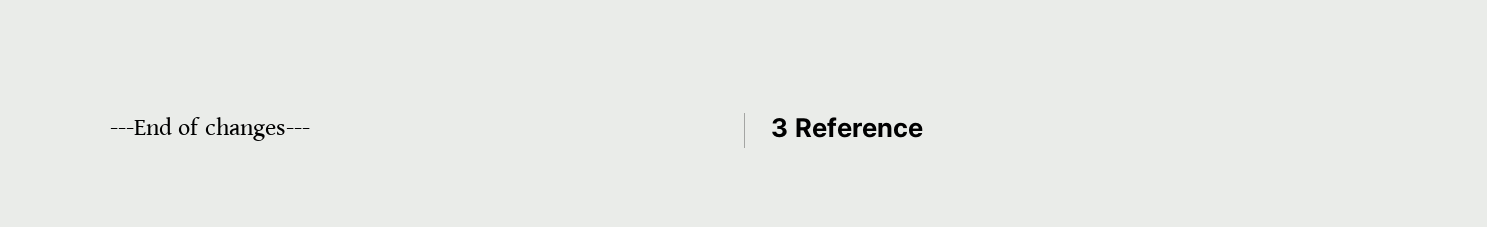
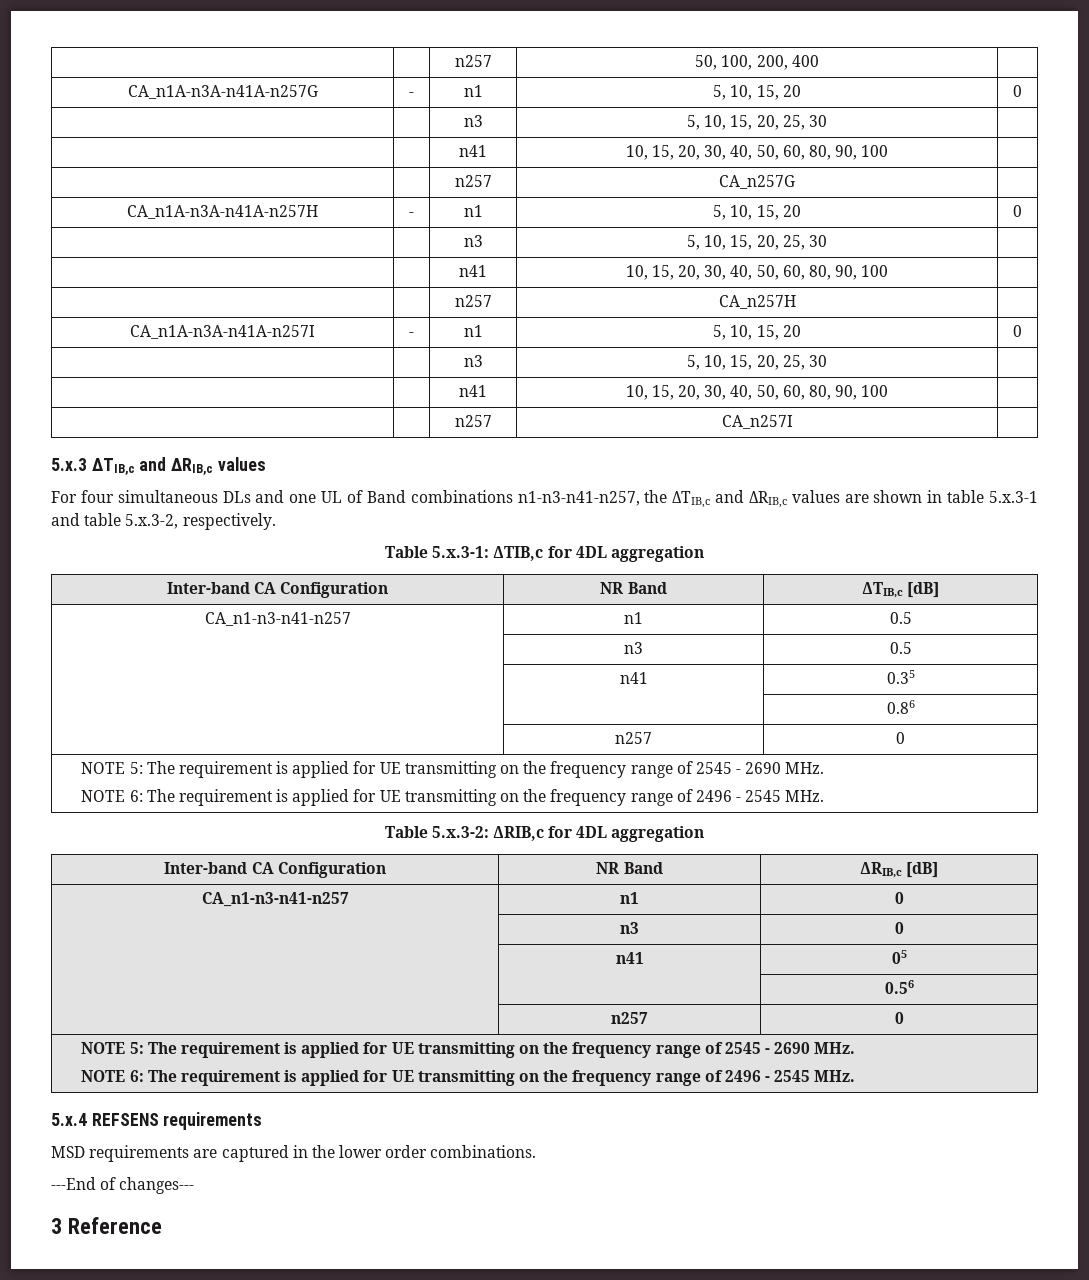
+ | | n257 | 50, 100, 200, 400 |
+ CA_n1A-n3A-n41A-n257G | - | n1 | 5, 10, 15, 20 | 0
+ | | n3 | 5, 10, 15, 20, 25, 30 |
+ | | n41 | 10, 15, 20, 30, 40, 50, 60, 80, 90, 100 |
+ | | n257 | CA_n257G |
+ CA_n1A-n3A-n41A-n257H | - | n1 | 5, 10, 15, 20 | 0
+ | | n3 | 5, 10, 15, 20, 25, 30 |
+ | | n41 | 10, 15, 20, 30, 40, 50, 60, 80, 90, 100 |
+ | | n257 | CA_n257H |
+ CA_n1A-n3A-n41A-n257I | - | n1 | 5, 10, 15, 20 | 0
+ | | n3 | 5, 10, 15, 20, 25, 30 |
+ | | n41 | 10, 15, 20, 30, 40, 50, 60, 80, 90, 100 |
+ | | n257 | CA_n257I |
+ 5.x.3 ∆TIB,c and ∆RIB,c values
+ For four simultaneous DLs and one UL of Band combinations n1-n3-n41-n257, the ΔTIB,c and ΔRIB,c values are shown in table 5.x.3-1 and table 5.x.3-2, respectively.
+ Table 5.x.3-1: ΔTIB,c for 4DL aggregation
+ Inter-band CA Configuration | NR Band | ΔTIB,c [dB]
+ CA_n1-n3-n41-n257 | n1 | 0.5
+ | n3 | 0.5
+ | n41 | 0.35
+ | | 0.86
+ | n257 | 0
+ NOTE 5: The requirement is applied for UE transmitting on the frequency range of 2545 - 2690 MHz.
+ NOTE 6: The requirement is applied for UE transmitting on the frequency range of 2496 - 2545 MHz.
+ Table 5.x.3-2: ΔRIB,c for 4DL aggregation
+ Inter-band CA Configuration | NR Band | ΔRIB,c [dB]
+ CA_n1-n3-n41-n257 | n1 | 0
+ | n3 | 0
+ | n41 | 05
+ | | 0.56
+ | n257 | 0
+ NOTE 5: The requirement is applied for UE transmitting on the frequency range of 2545 - 2690 MHz.
+ NOTE 6: The requirement is applied for UE transmitting on the frequency range of 2496 - 2545 MHz.
+ 5.x.4 REFSENS requirements
+ MSD requirements are captured in the lower order combinations.

